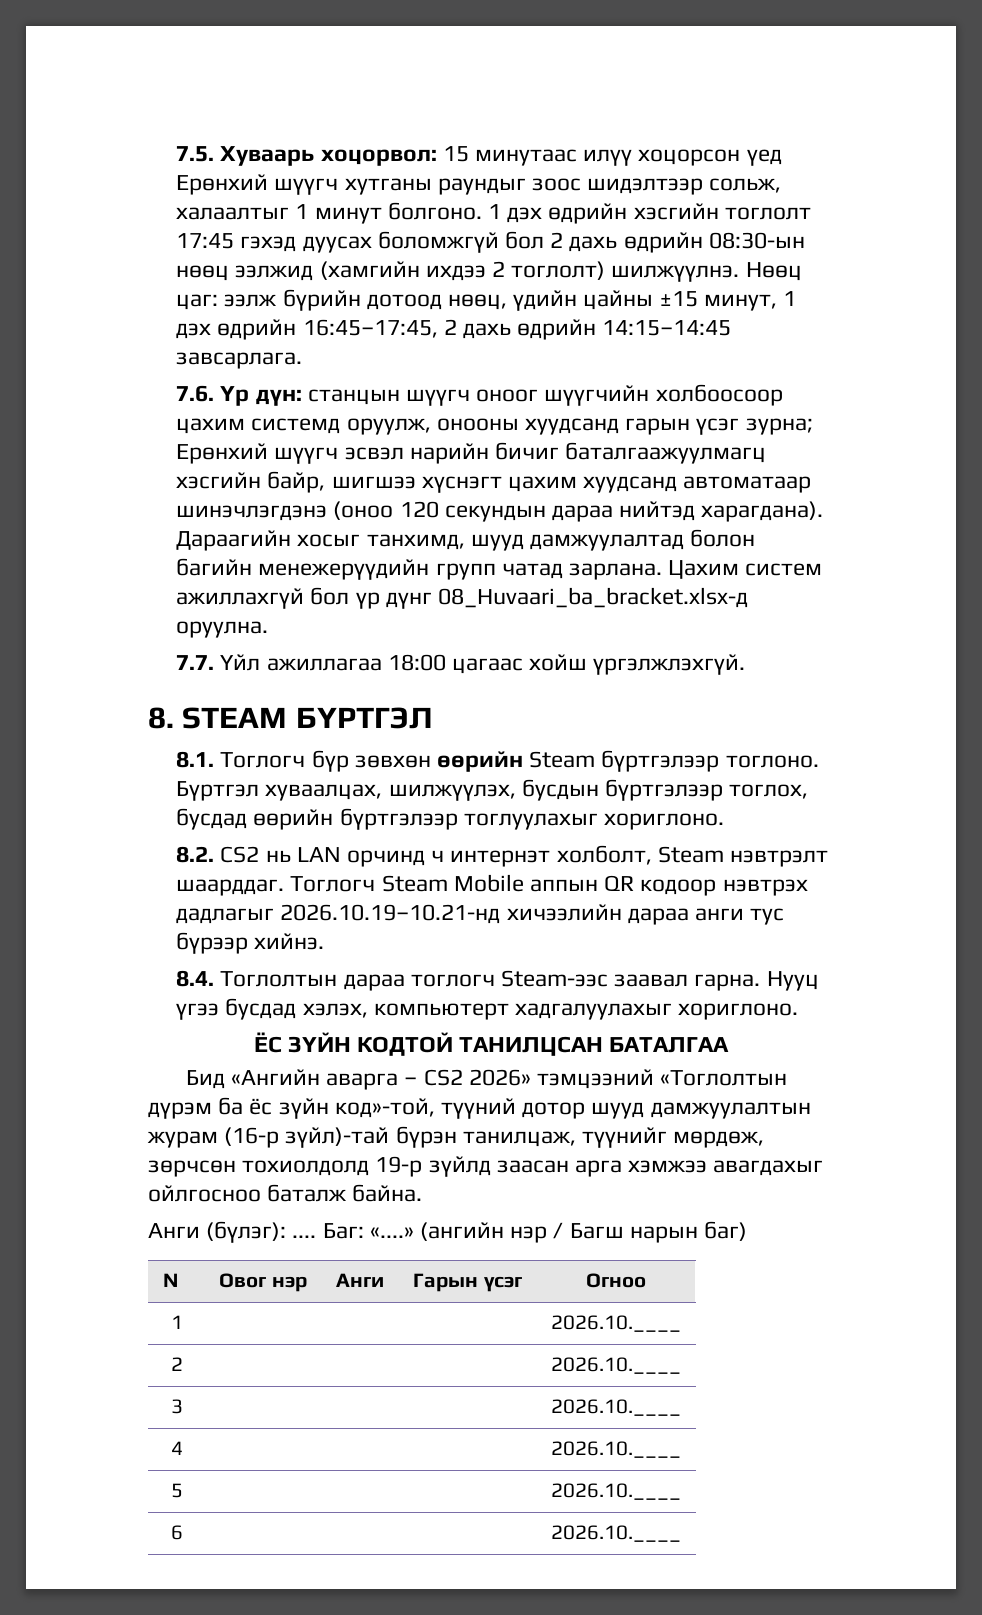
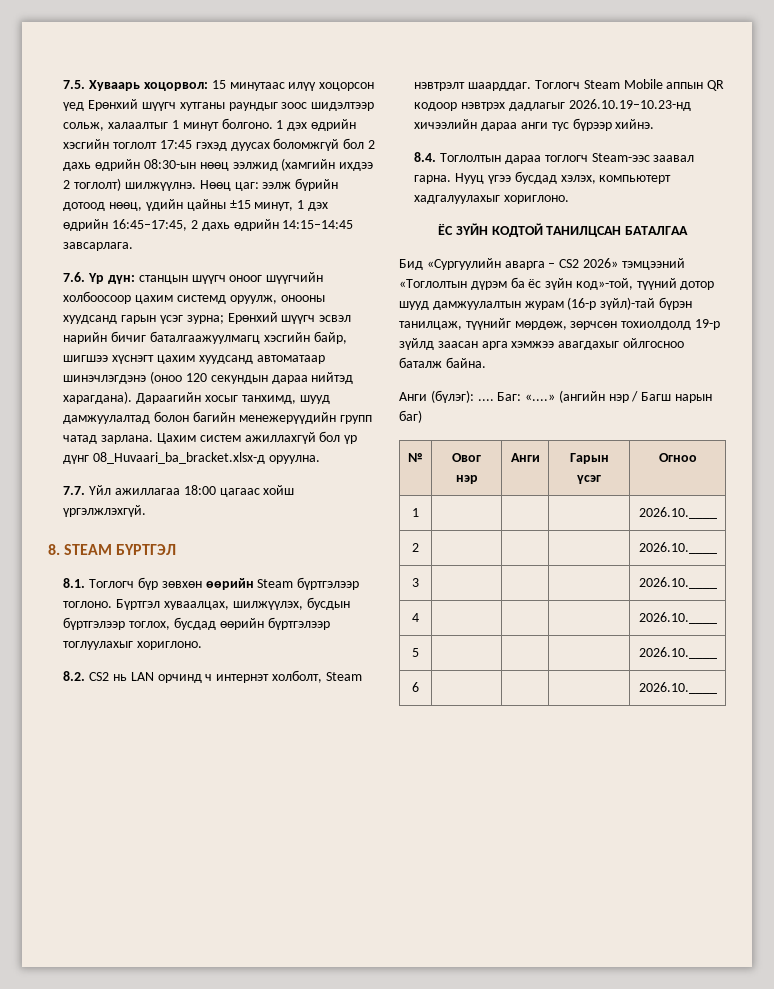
- Тоглогч Steam Mobile аппын QR кодоор нэвтрэх дадлагыг 2026.10.19–10.21-нд хичээлийн дараа анги тус бүрээр хийнэ.
+ Тоглогч Steam Mobile аппын QR кодоор нэвтрэх дадлагыг 2026.10.19–10.23-нд хичээлийн дараа анги тус бүрээр хийнэ.
- Бид «Ангийн аварга – CS2 2026» тэмцээний «Тоглолтын дүрэм ба ёс зүйн код»-той, түүний дотор шууд дамжуулалтын журам (16-р зүйл)-тай бүрэн танилцаж, түүнийг мөрдөж, зөрчсөн тохиолдолд 19-р зүйлд заасан арга хэмжээ авагдахыг ойлгосноо баталж байна.
+ Бид «Сургуулийн аварга – CS2 2026» тэмцээний «Тоглолтын дүрэм ба ёс зүйн код»-той, түүний дотор шууд дамжуулалтын журам (16-р зүйл)-тай бүрэн танилцаж, түүнийг мөрдөж, зөрчсөн тохиолдолд 19-р зүйлд заасан арга хэмжээ авагдахыг ойлгосноо баталж байна.

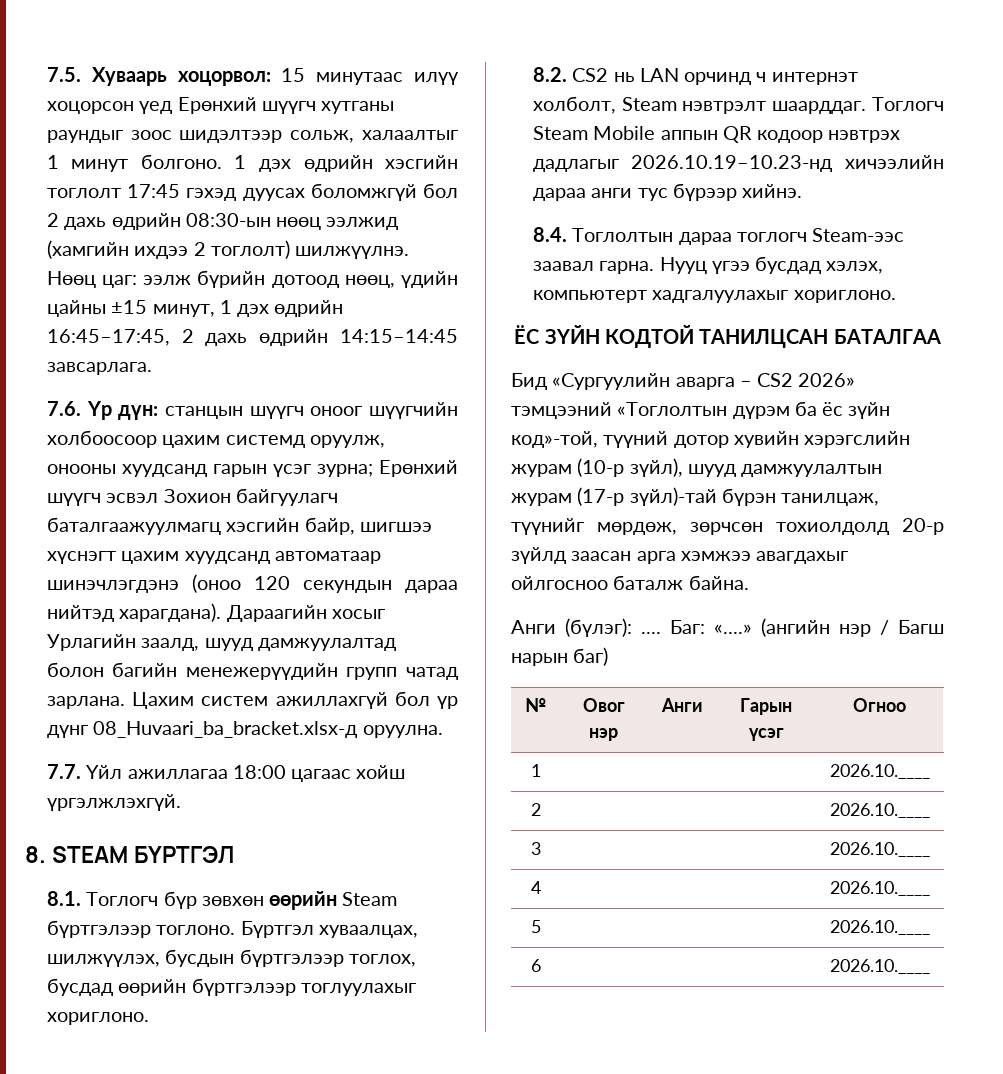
- 7.6. Үр дүн: станцын шүүгч оноог шүүгчийн холбоосоор цахим системд оруулж, онооны хуудсанд гарын үсэг зурна; Ерөнхий шүүгч эсвэл нарийн бичиг баталгаажуулмагц хэсгийн байр, шигшээ хүснэгт цахим хуудсанд автоматаар шинэчлэгдэнэ (оноо 120 секундын дараа нийтэд харагдана).
+ 7.6. Үр дүн: станцын шүүгч оноог шүүгчийн холбоосоор цахим системд оруулж, онооны хуудсанд гарын үсэг зурна; Ерөнхий шүүгч эсвэл Зохион байгуулагч баталгаажуулмагц хэсгийн байр, шигшээ хүснэгт цахим хуудсанд автоматаар шинэчлэгдэнэ (оноо 120 секундын дараа нийтэд харагдана).
- Дараагийн хосыг танхимд, шууд дамжуулалтад болон багийн менежерүүдийн групп чатад зарлана.
+ Дараагийн хосыг Урлагийн заалд, шууд дамжуулалтад болон багийн менежерүүдийн групп чатад зарлана.
- Бид «Сургуулийн аварга – CS2 2026» тэмцээний «Тоглолтын дүрэм ба ёс зүйн код»-той, түүний дотор шууд дамжуулалтын журам (16-р зүйл)-тай бүрэн танилцаж, түүнийг мөрдөж, зөрчсөн тохиолдолд 19-р зүйлд заасан арга хэмжээ авагдахыг ойлгосноо баталж байна.
+ Бид «Сургуулийн аварга – CS2 2026» тэмцээний «Тоглолтын дүрэм ба ёс зүйн код»-той, түүний дотор хувийн хэрэгслийн журам (10-р зүйл), шууд дамжуулалтын журам (17-р зүйл)-тай бүрэн танилцаж, түүнийг мөрдөж, зөрчсөн тохиолдолд 20-р зүйлд заасан арга хэмжээ авагдахыг ойлгосноо баталж байна.

